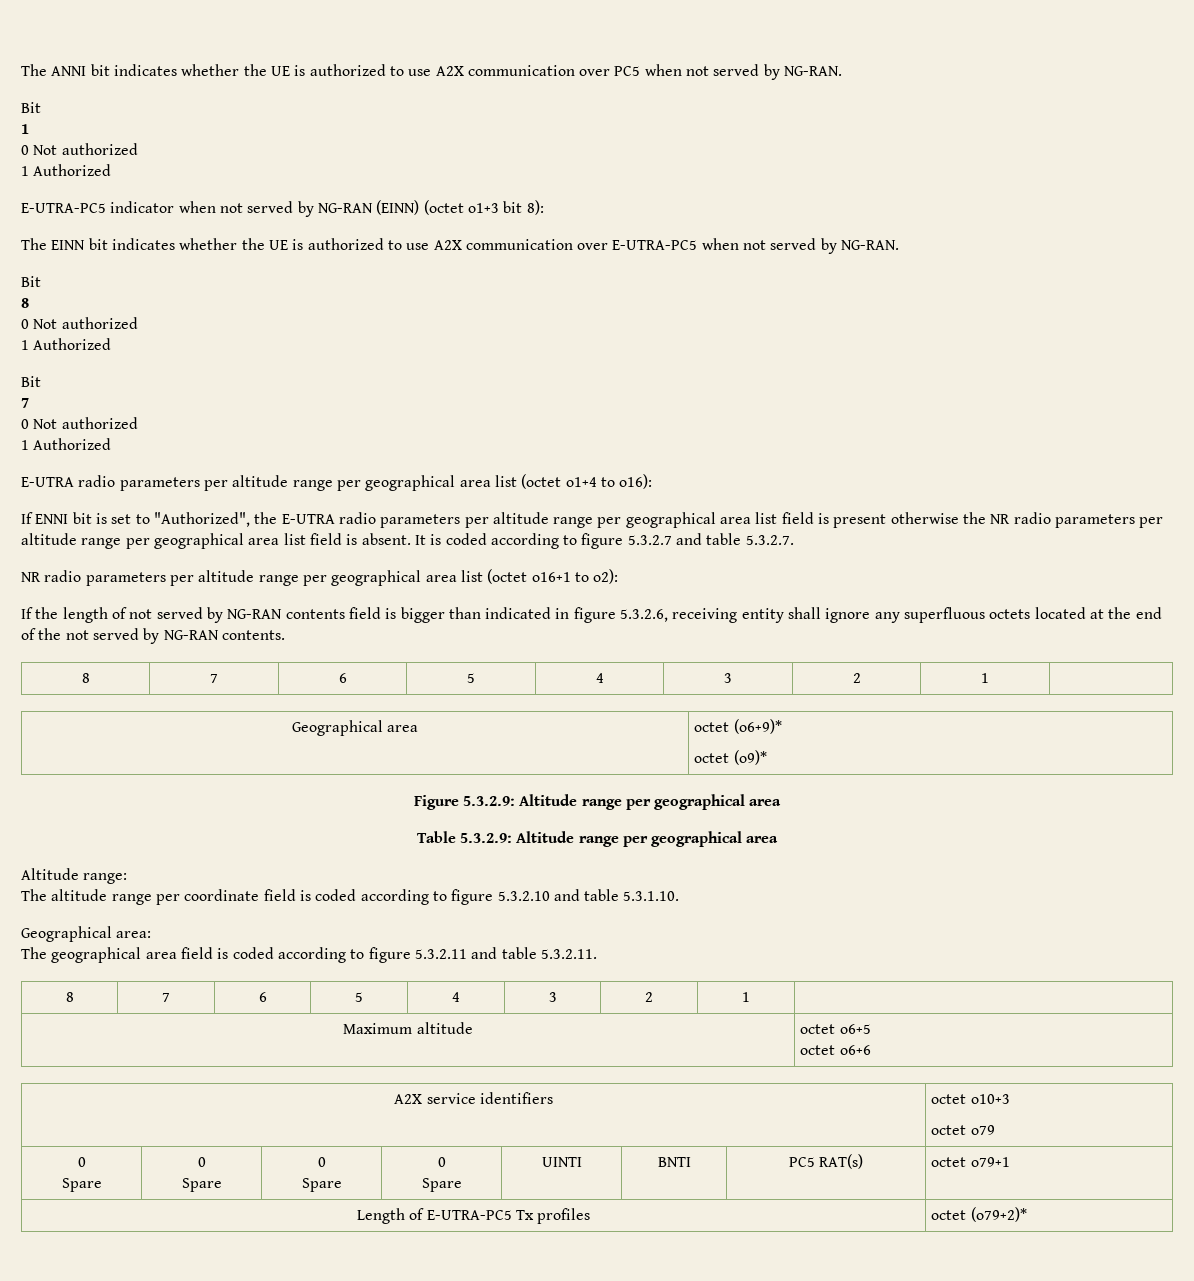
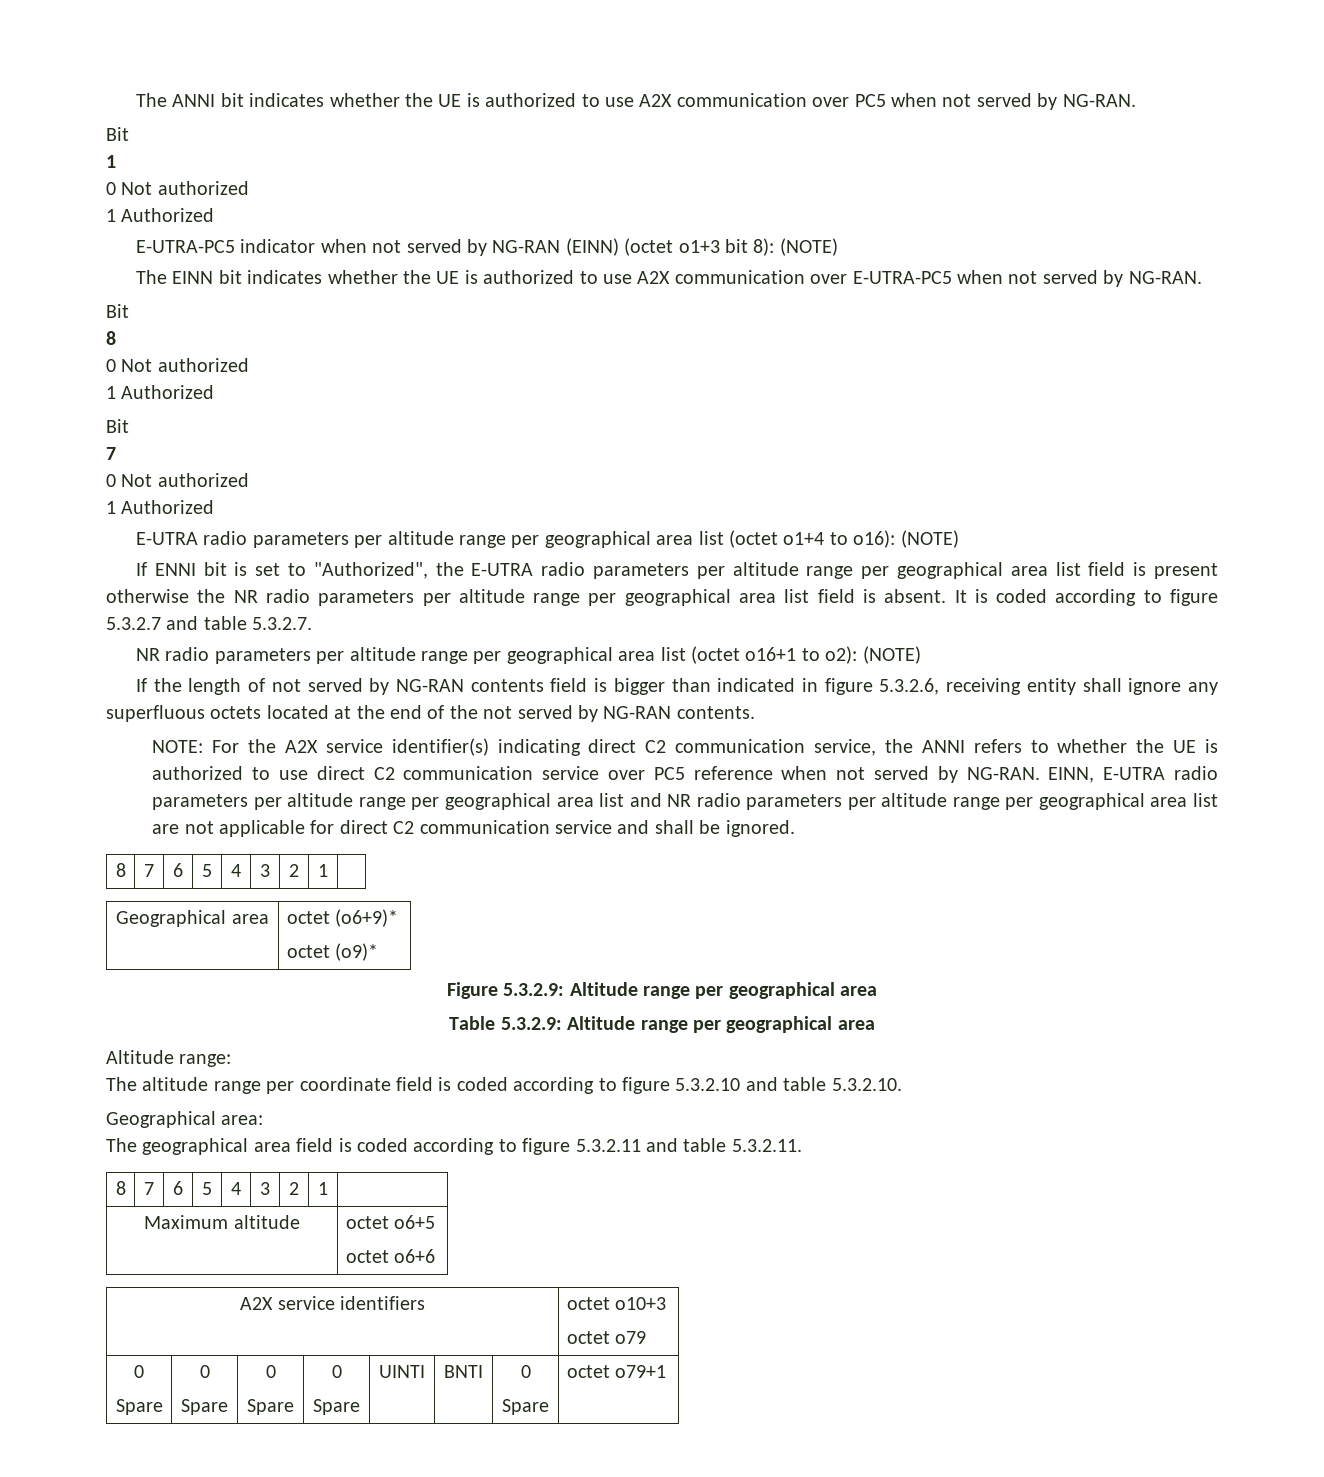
- E-UTRA-PC5 indicator when not served by NG-RAN (EINN) (octet o1+3 bit 8):
+ E-UTRA-PC5 indicator when not served by NG-RAN (EINN) (octet o1+3 bit 8): (NOTE)
- E-UTRA radio parameters per altitude range per geographical area list (octet o1+4 to o16):
+ E-UTRA radio parameters per altitude range per geographical area list (octet o1+4 to o16): (NOTE)
- NR radio parameters per altitude range per geographical area list (octet o16+1 to o2):
+ NR radio parameters per altitude range per geographical area list (octet o16+1 to o2): (NOTE)
+ NOTE: For the A2X service identifier(s) indicating direct C2 communication service, the ANNI refers to whether the UE is authorized to use direct C2 communication service over PC5 reference when not served by NG-RAN. EINN, E-UTRA radio parameters per altitude range per geographical area list and NR radio parameters per altitude range per geographical area list are not applicable for direct C2 communication service and shall be ignored.
- The altitude range per coordinate field is coded according to figure 5.3.2.10 and table 5.3.1.10.
+ The altitude range per coordinate field is coded according to figure 5.3.2.10 and table 5.3.2.10.
  A2X service identifiers | octet o10+3
  octet o79
  0
  Spare | 0
  Spare | 0
  Spare | 0
- Spare | UINTI | BNTI | PC5 RAT(s) | octet o79+1
+ Spare | UINTI | BNTI | 0
+ Spare | octet o79+1
- Length of E-UTRA-PC5 Tx profiles | octet (o79+2)*

